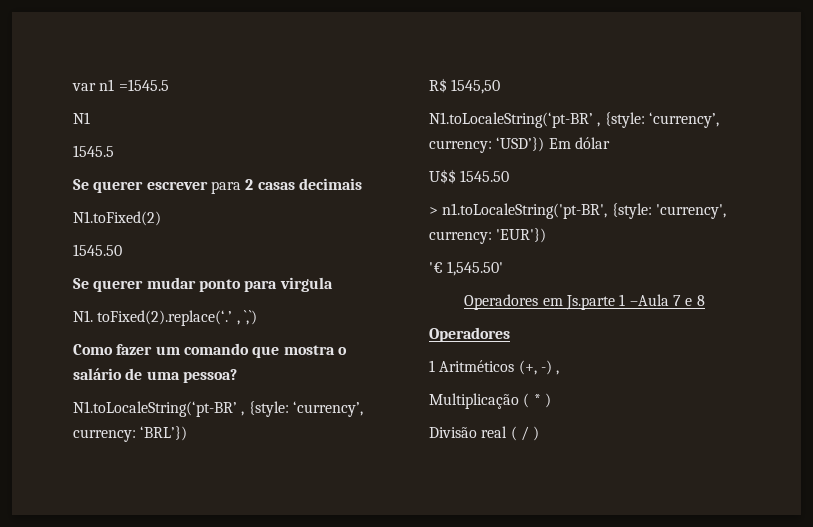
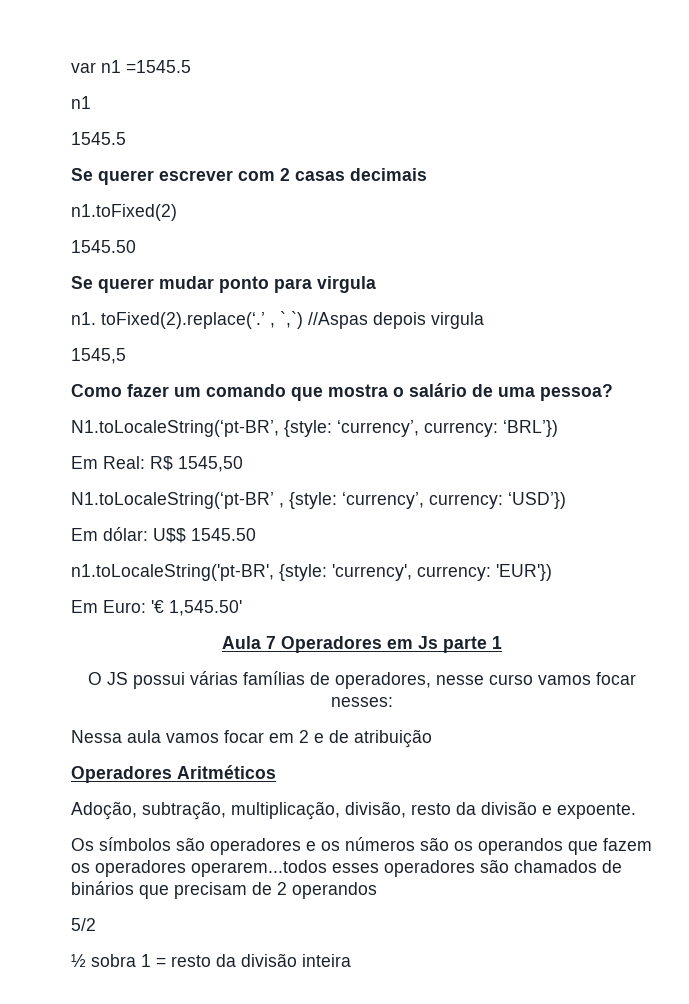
  var n1 =1545.5
- N1
+ n1
- Se querer escrever para 2 casas decimais
+ Se querer escrever com 2 casas decimais
- N1.toFixed(2)
+ n1.toFixed(2)
- N1. toFixed(2).replace(‘.’ , `,`)
+ n1. toFixed(2).replace(‘.’ , `,`) //Aspas depois virgula
+ 1545,5
- N1.toLocaleString(‘pt-BR’ , {style: ‘currency’, currency: ‘BRL’})
+ N1.toLocaleString(‘pt-BR’, {style: ‘currency’, currency: ‘BRL’})
- R$ 1545,50
+ Em Real: R$ 1545,50
- N1.toLocaleString(‘pt-BR’ , {style: ‘currency’, currency: ‘USD’}) Em dólar
- U$$ 1545.50
+ N1.toLocaleString(‘pt-BR’ , {style: ‘currency’, currency: ‘USD’})
+ Em dólar: U$$ 1545.50
- > n1.toLocaleString('pt-BR', {style: 'currency', currency: 'EUR'})
+ n1.toLocaleString('pt-BR', {style: 'currency', currency: 'EUR'})
- '€ 1,545.50'
+ Em Euro: '€ 1,545.50'
- Operadores em Js.parte 1 –Aula 7 e 8
- Operadores
- 1 Aritméticos (+, -) ,
- Multiplicação ( * )
- Divisão real ( / )
+ Aula 7 Operadores em Js parte 1
+ O JS possui várias famílias de operadores, nesse curso vamos focar nesses:
+ Nessa aula vamos focar em 2 e de atribuição
+ Operadores Aritméticos
+ Adoção, subtração, multiplicação, divisão, resto da divisão e expoente.
+ Os símbolos são operadores e os números são os operandos que fazem os operadores operarem...todos esses operadores são chamados de binários que precisam de 2 operandos
+ 5/2
+ ½ sobra 1 = resto da divisão inteira

